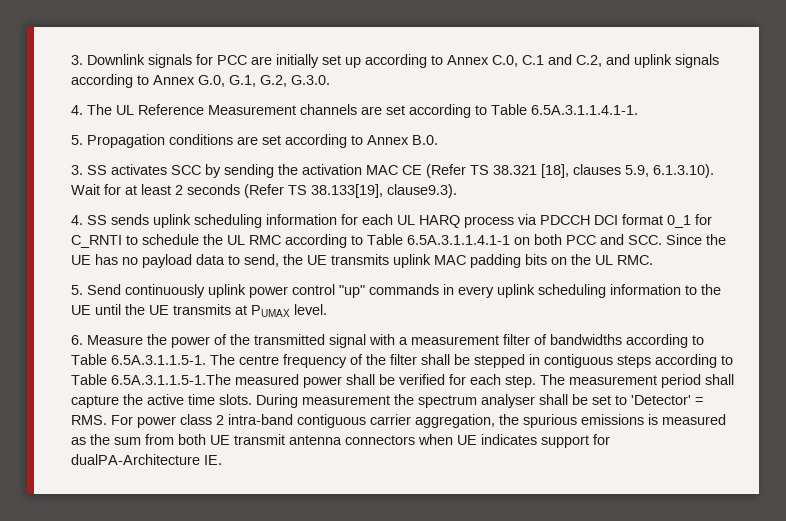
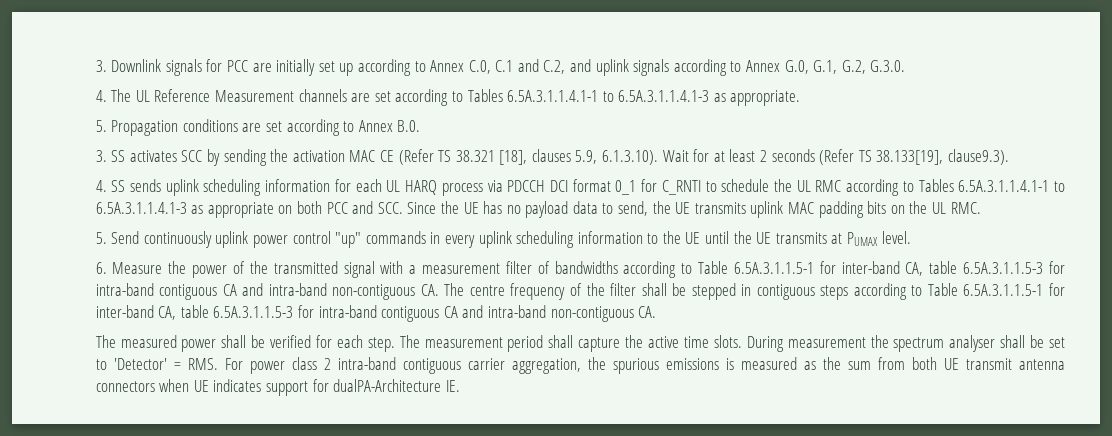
- 4. The UL Reference Measurement channels are set according to Table 6.5A.3.1.1.4.1-1.
+ 4. The UL Reference Measurement channels are set according to Tables 6.5A.3.1.1.4.1-1 to 6.5A.3.1.1.4.1-3 as appropriate.
- 4. SS sends uplink scheduling information for each UL HARQ process via PDCCH DCI format 0_1 for C_RNTI to schedule the UL RMC according to Table 6.5A.3.1.1.4.1-1 on both PCC and SCC. Since the UE has no payload data to send, the UE transmits uplink MAC padding bits on the UL RMC.
+ 4. SS sends uplink scheduling information for each UL HARQ process via PDCCH DCI format 0_1 for C_RNTI to schedule the UL RMC according to Tables 6.5A.3.1.1.4.1-1 to 6.5A.3.1.1.4.1-3 as appropriate on both PCC and SCC. Since the UE has no payload data to send, the UE transmits uplink MAC padding bits on the UL RMC.
- 6. Measure the power of the transmitted signal with a measurement filter of bandwidths according to Table 6.5A.3.1.1.5-1. The centre frequency of the filter shall be stepped in contiguous steps according to Table 6.5A.3.1.1.5-1.The measured power shall be verified for each step.
+ 6. Measure the power of the transmitted signal with a measurement filter of bandwidths according to Table 6.5A.3.1.1.5-1 for inter-band CA, table 6.5A.3.1.1.5-3 for intra-band contiguous CA and intra-band non-contiguous CA. The centre frequency of the filter shall be stepped in contiguous steps according to Table 6.5A.3.1.1.5-1 for inter-band CA, table 6.5A.3.1.1.5-3 for intra-band contiguous CA and intra-band non-contiguous CA.
+ The measured power shall be verified for each step.

